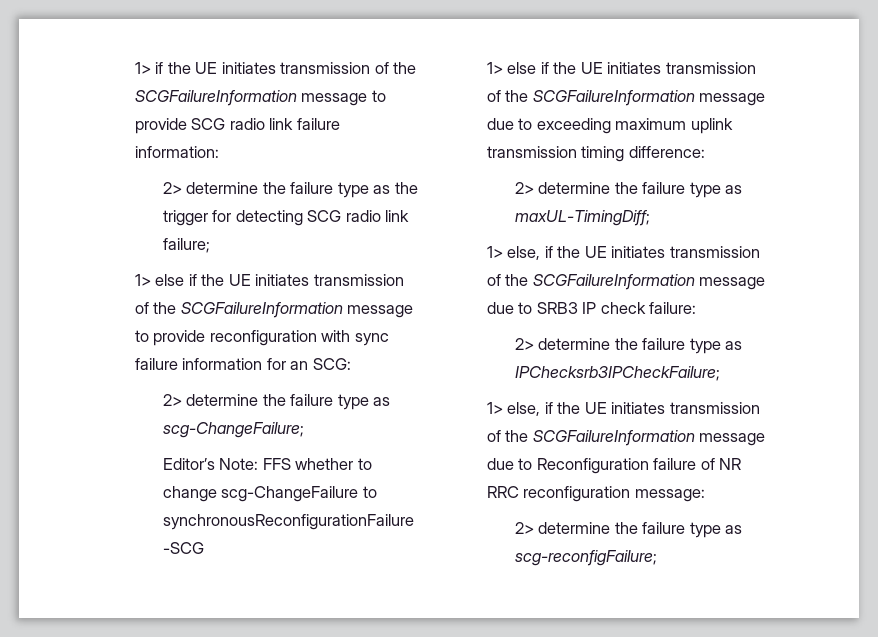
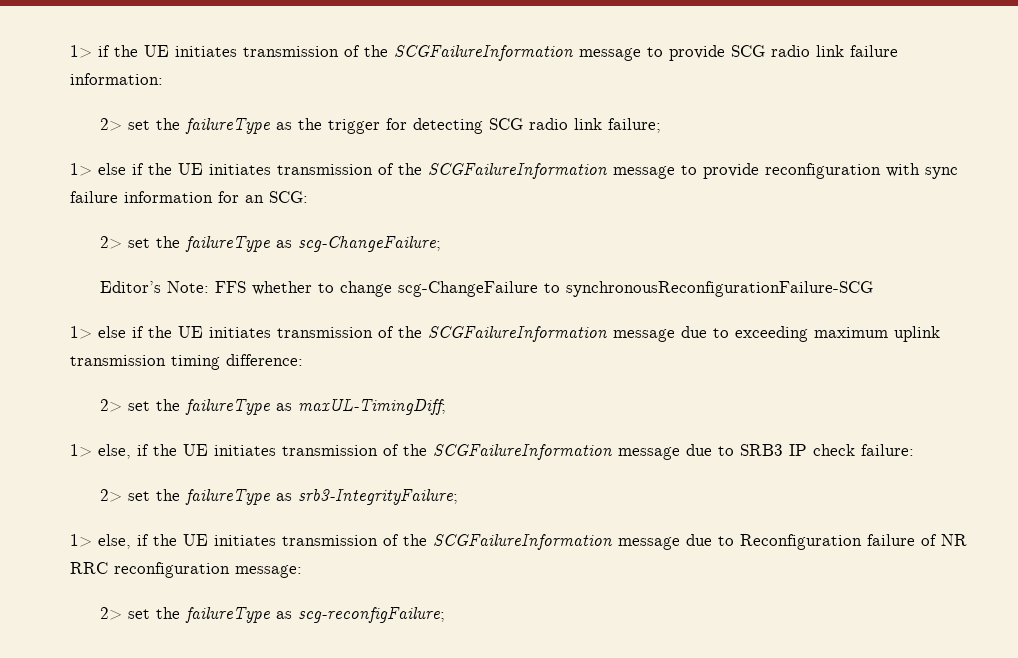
- 2> determine the failure type as the trigger for detecting SCG radio link failure;
+ 2> set the failureType as the trigger for detecting SCG radio link failure;
- 2> determine the failure type as scg-ChangeFailure;
+ 2> set the failureType as scg-ChangeFailure;
- 2> determine the failure type as maxUL-TimingDiff;
+ 2> set the failureType as maxUL-TimingDiff;
- 2> determine the failure type as IPChecksrb3IPCheckFailure;
+ 2> set the failureType as srb3-IntegrityFailure;
- 2> determine the failure type as scg-reconfigFailure;
+ 2> set the failureType as scg-reconfigFailure;

